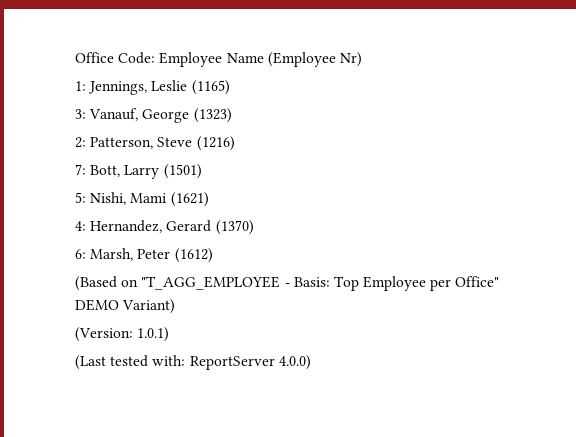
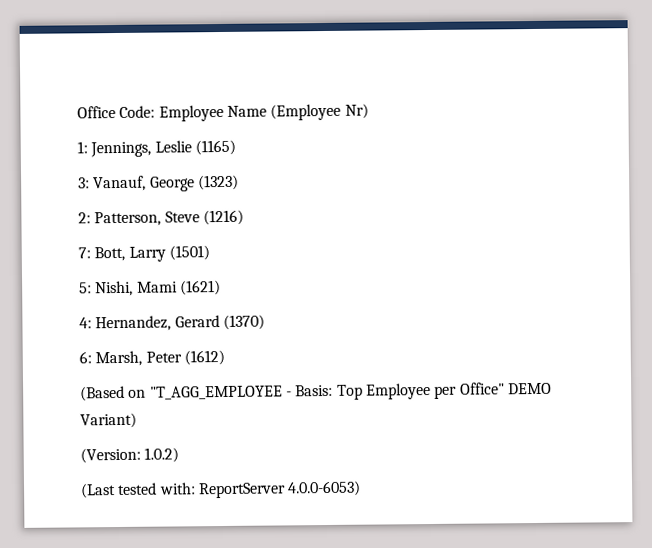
- (Version: 1.0.1)
+ (Version: 1.0.2)
- (Last tested with: ReportServer 4.0.0)
+ (Last tested with: ReportServer 4.0.0-6053)

